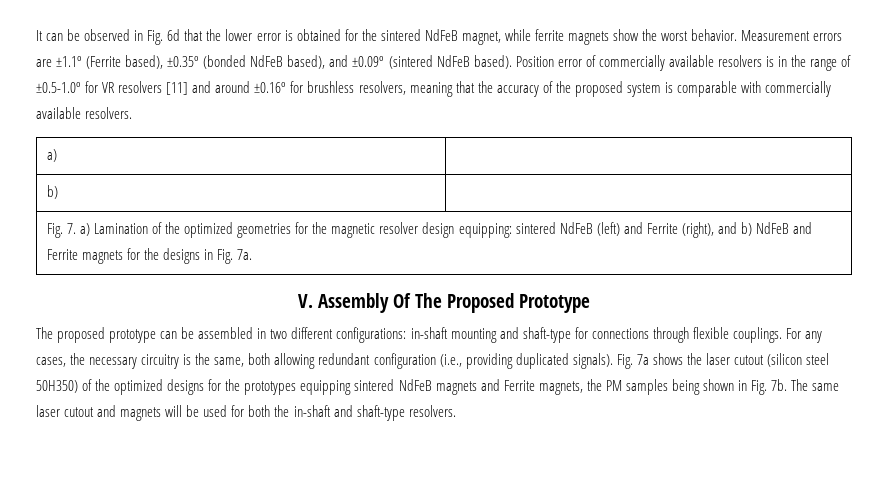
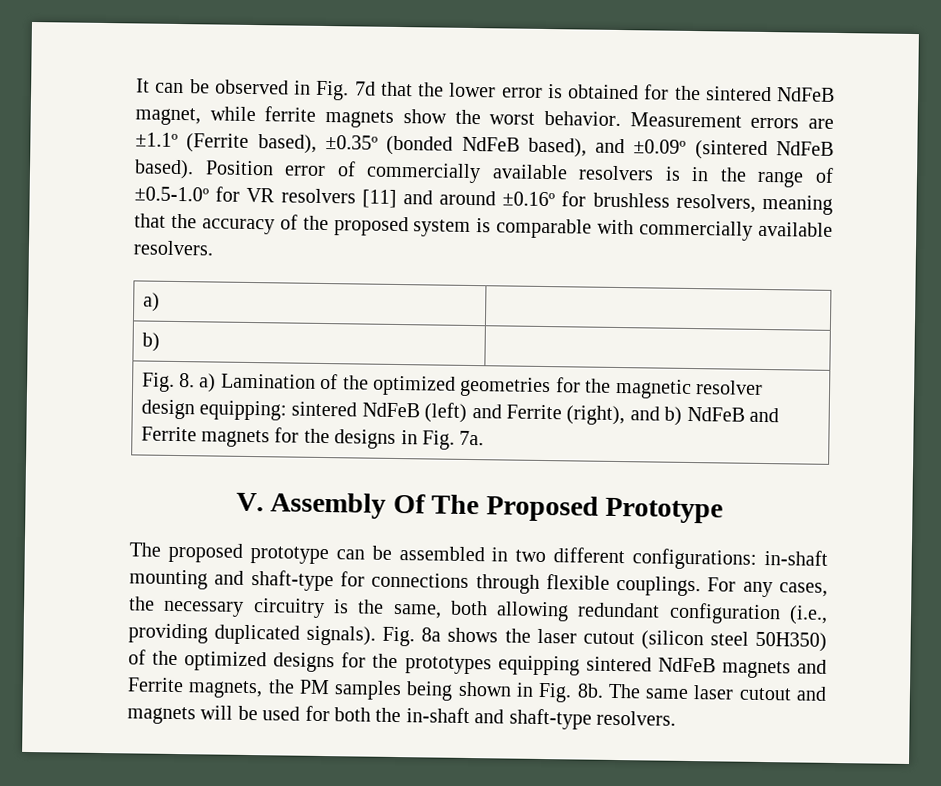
- It can be observed in Fig. 6d that the lower error is obtained for the sintered NdFeB magnet, while ferrite magnets show the worst behavior.
+ It can be observed in Fig. 7d that the lower error is obtained for the sintered NdFeB magnet, while ferrite magnets show the worst behavior.
- Fig. 7. a) Lamination of the optimized geometries for the magnetic resolver design equipping: sintered NdFeB (left) and Ferrite (right), and b) NdFeB and Ferrite magnets for the designs in Fig. 7a.
+ Fig. 8. a) Lamination of the optimized geometries for the magnetic resolver design equipping: sintered NdFeB (left) and Ferrite (right), and b) NdFeB and Ferrite magnets for the designs in Fig. 7a.
- Fig. 7a shows the laser cutout (silicon steel 50H350) of the optimized designs for the prototypes equipping sintered NdFeB magnets and Ferrite magnets, the PM samples being shown in Fig. 7b.
+ Fig. 8a shows the laser cutout (silicon steel 50H350) of the optimized designs for the prototypes equipping sintered NdFeB magnets and Ferrite magnets, the PM samples being shown in Fig. 8b.

